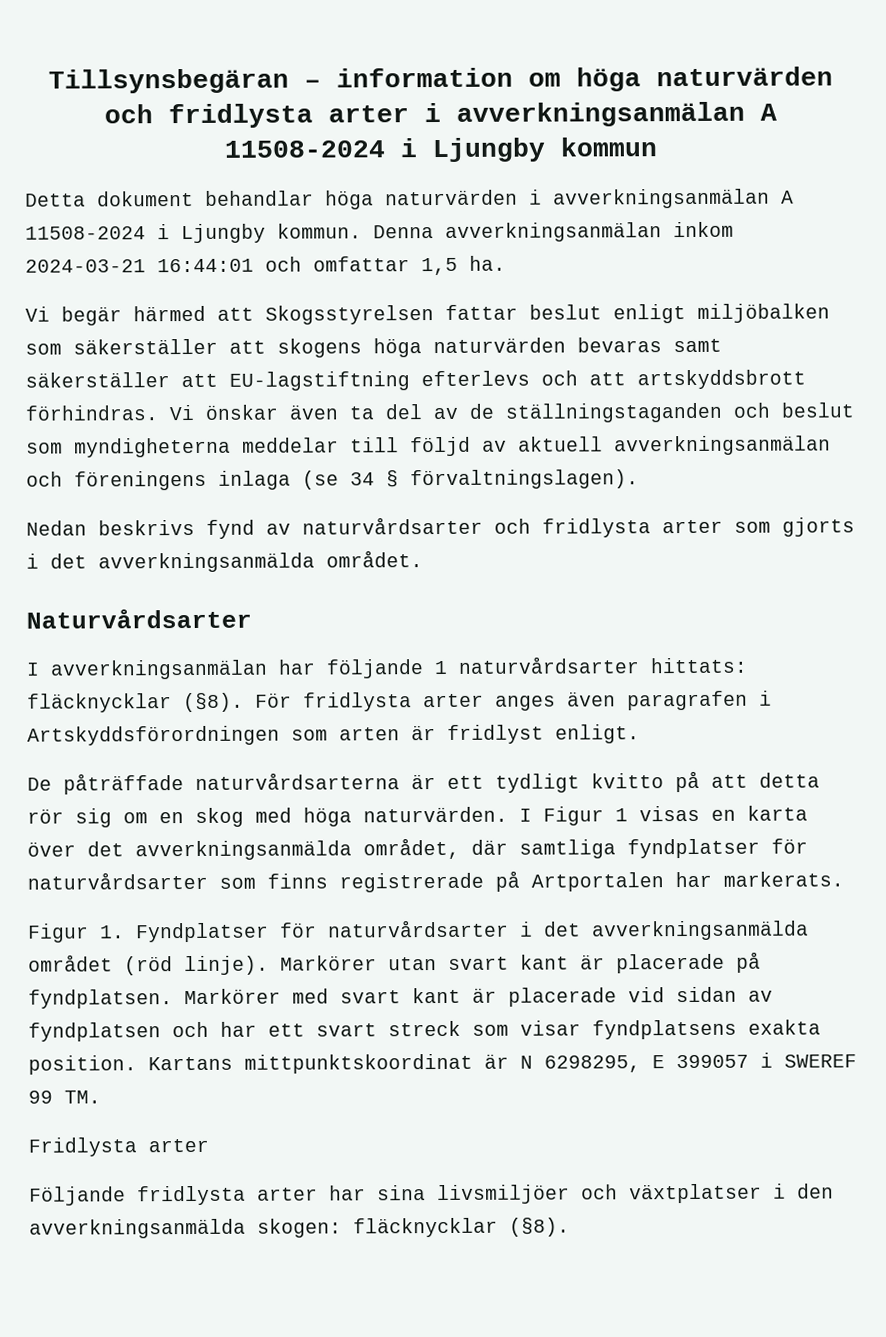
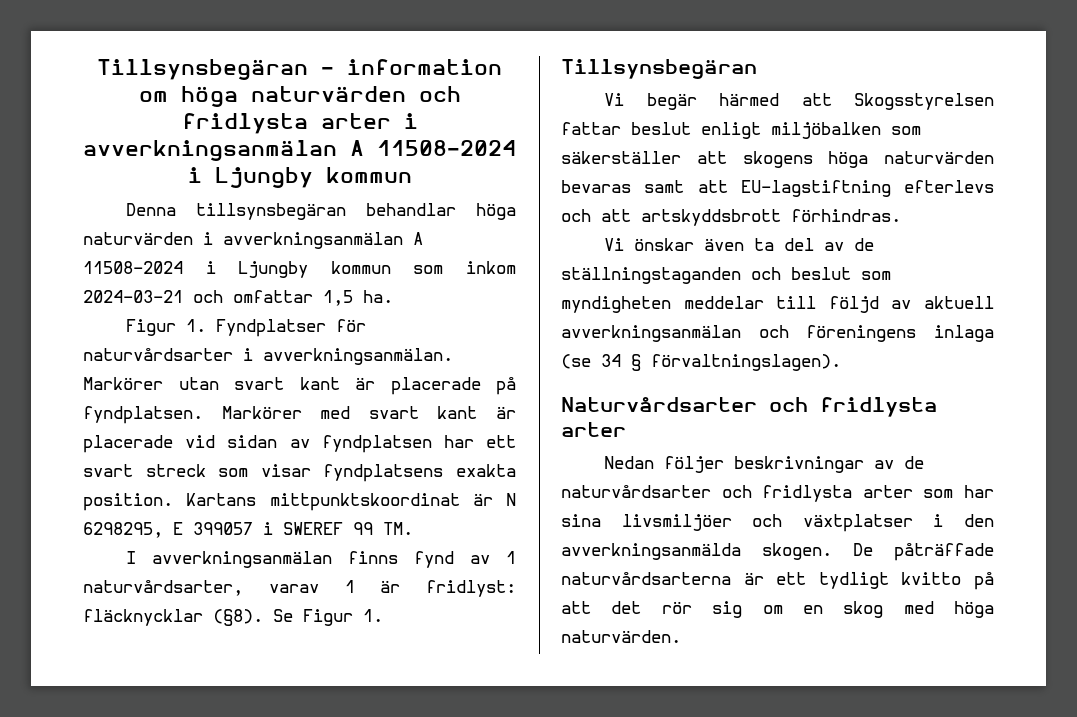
- Detta dokument behandlar höga naturvärden i avverkningsanmälan A 11508-2024 i Ljungby kommun. Denna avverkningsanmälan inkom 2024-03-21 16:44:01 och omfattar 1,5 ha.
+ Denna tillsynsbegäran behandlar höga naturvärden i avverkningsanmälan A 11508-2024 i Ljungby kommun som inkom 2024-03-21 och omfattar 1,5 ha.
- Vi begär härmed att Skogsstyrelsen fattar beslut enligt miljöbalken som säkerställer att skogens höga naturvärden bevaras samt säkerställer att EU-lagstiftning efterlevs och att artskyddsbrott förhindras. Vi önskar även ta del av de ställningstaganden och beslut som myndigheterna meddelar till följd av aktuell avverkningsanmälan och föreningens inlaga (se 34 § förvaltningslagen).
- Nedan beskrivs fynd av naturvårdsarter och fridlysta arter som gjorts i det avverkningsanmälda området.
- Naturvårdsarter
- I avverkningsanmälan har följande 1 naturvårdsarter hittats: fläcknycklar (§8). För fridlysta arter anges även paragrafen i Artskyddsförordningen som arten är fridlyst enligt.
- De påträffade naturvårdsarterna är ett tydligt kvitto på att detta rör sig om en skog med höga naturvärden. I Figur 1 visas en karta över det avverkningsanmälda området, där samtliga fyndplatser för naturvårdsarter som finns registrerade på Artportalen har markerats.
- Figur 1. Fyndplatser för naturvårdsarter i det avverkningsanmälda området (röd linje).
+ Figur 1. Fyndplatser för naturvårdsarter i avverkningsanmälan.
- Markörer med svart kant är placerade vid sidan av fyndplatsen och har ett svart streck som visar fyndplatsens exakta position.
+ Markörer med svart kant är placerade vid sidan av fyndplatsen har ett svart streck som visar fyndplatsens exakta position.
- Fridlysta arter
- Följande fridlysta arter har sina livsmiljöer och växtplatser i den avverkningsanmälda skogen: fläcknycklar (§8).
+ I avverkningsanmälan finns fynd av 1 naturvårdsarter, varav 1 är fridlyst: fläcknycklar (§8). Se Figur 1.
+ Tillsynsbegäran
+ Vi begär härmed att Skogsstyrelsen fattar beslut enligt miljöbalken som säkerställer att skogens höga naturvärden bevaras samt att EU-lagstiftning efterlevs och att artskyddsbrott förhindras.
+ Vi önskar även ta del av de ställningstaganden och beslut som myndigheten meddelar till följd av aktuell avverkningsanmälan och föreningens inlaga (se 34 § förvaltningslagen).
+ Naturvårdsarter och fridlysta arter
+ Nedan följer beskrivningar av de naturvårdsarter och fridlysta arter som har sina livsmiljöer och växtplatser i den avverkningsanmälda skogen. De påträffade naturvårdsarterna är ett tydligt kvitto på att det rör sig om en skog med höga naturvärden.

